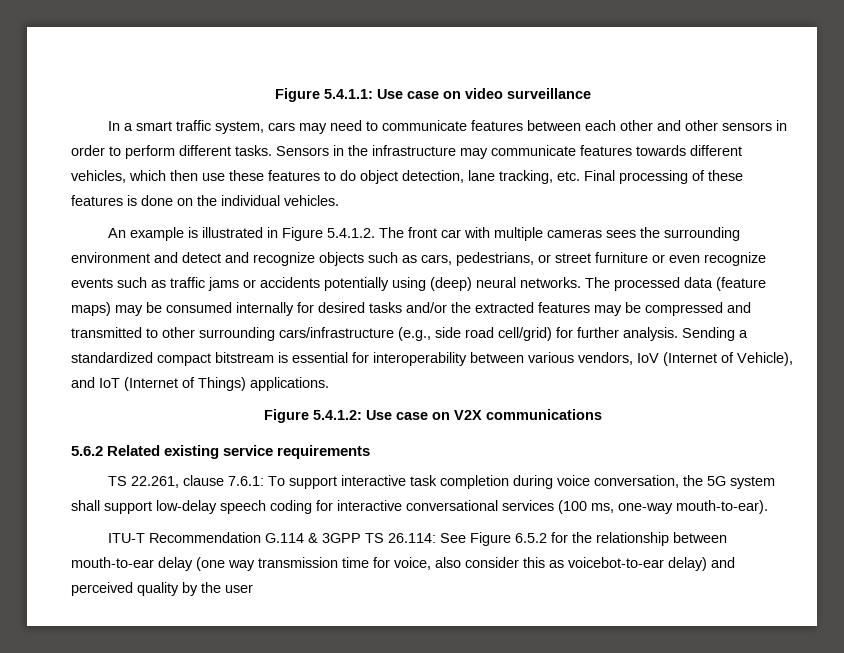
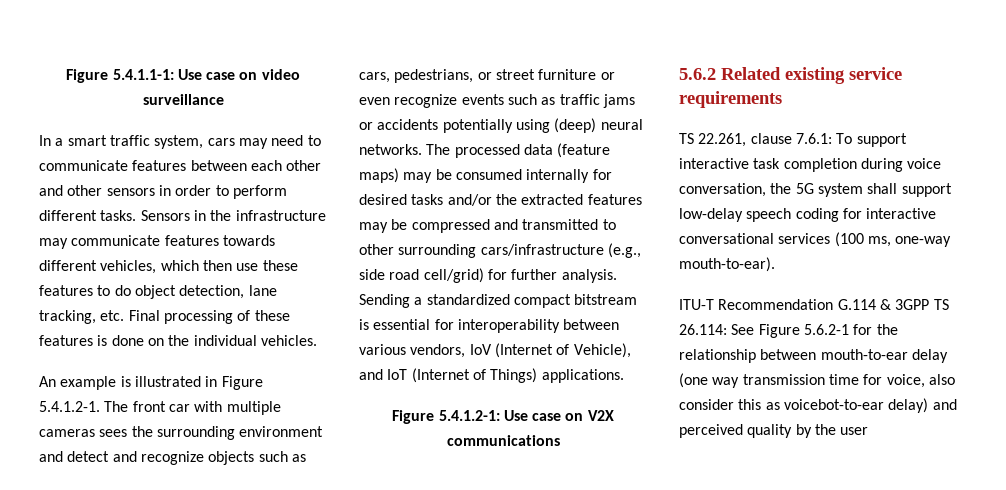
- Figure 5.4.1.1: Use case on video surveillance
+ Figure 5.4.1.1-1: Use case on video surveillance
- An example is illustrated in Figure 5.4.1.2. The front car with multiple cameras sees the surrounding environment and detect and recognize objects such as cars, pedestrians, or street furniture or even recognize events such as traffic jams or accidents potentially using (deep) neural networks.
+ An example is illustrated in Figure 5.4.1.2-1. The front car with multiple cameras sees the surrounding environment and detect and recognize objects such as cars, pedestrians, or street furniture or even recognize events such as traffic jams or accidents potentially using (deep) neural networks.
- Figure 5.4.1.2: Use case on V2X communications
+ Figure 5.4.1.2-1: Use case on V2X communications
- ITU-T Recommendation G.114 & 3GPP TS 26.114: See Figure 6.5.2 for the relationship between mouth-to-ear delay (one way transmission time for voice, also consider this as voicebot-to-ear delay) and perceived quality by the user
+ ITU-T Recommendation G.114 & 3GPP TS 26.114: See Figure 5.6.2-1 for the relationship between mouth-to-ear delay (one way transmission time for voice, also consider this as voicebot-to-ear delay) and perceived quality by the user

